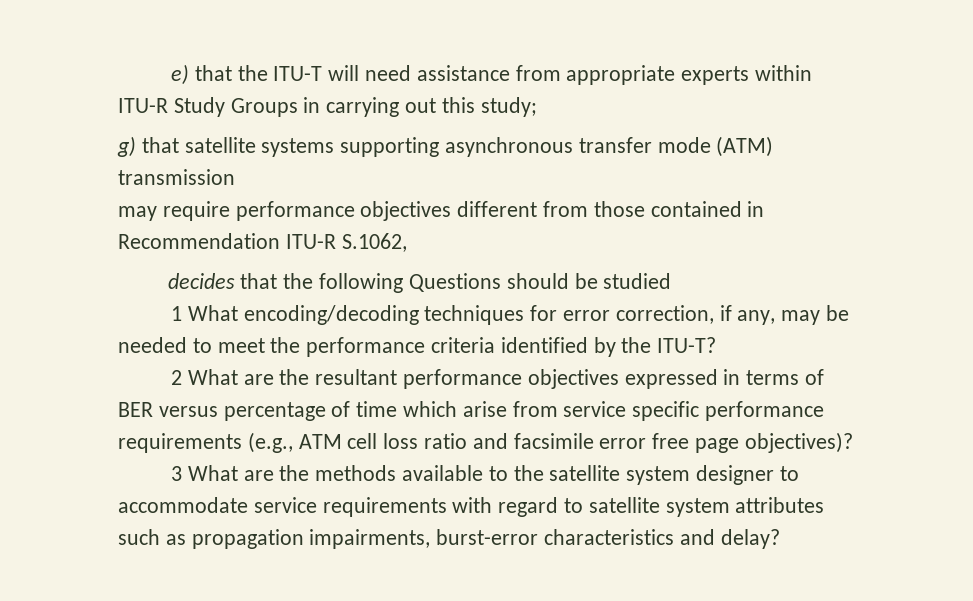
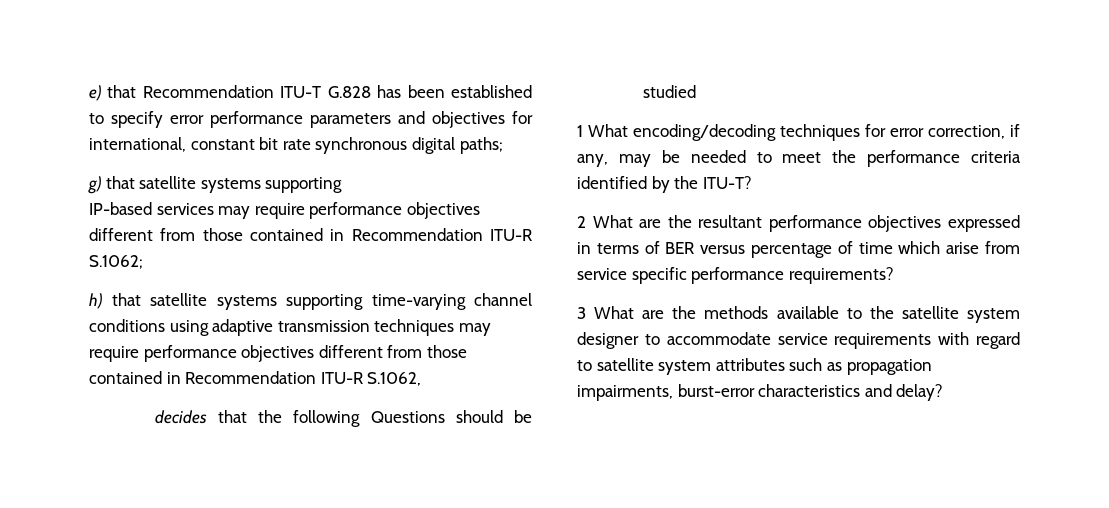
- e) that the ITU-T will need assistance from appropriate experts within ITU-R Study Groups in carrying out this study;
+ e) that Recommendation ITU-T G.828 has been established to specify error performance parameters and objectives for international, constant bit rate synchronous digital paths;
- g) that satellite systems supporting asynchronous transfer mode (ATM) transmission
- may require performance objectives different from those contained in Recommendation ITU-R S.1062,
+ g) that satellite systems supporting
+ IP-based services may require performance objectives different from those contained in Recommendation ITU-R S.1062;
+ h) that satellite systems supporting time-varying channel conditions using adaptive transmission techniques may require performance objectives different from those contained in Recommendation ITU-R S.1062,
- 2 What are the resultant performance objectives expressed in terms of BER versus percentage of time which arise from service specific performance requirements (e.g., ATM cell loss ratio and facsimile error free page objectives)?
+ 2 What are the resultant performance objectives expressed in terms of BER versus percentage of time which arise from service specific performance requirements?

